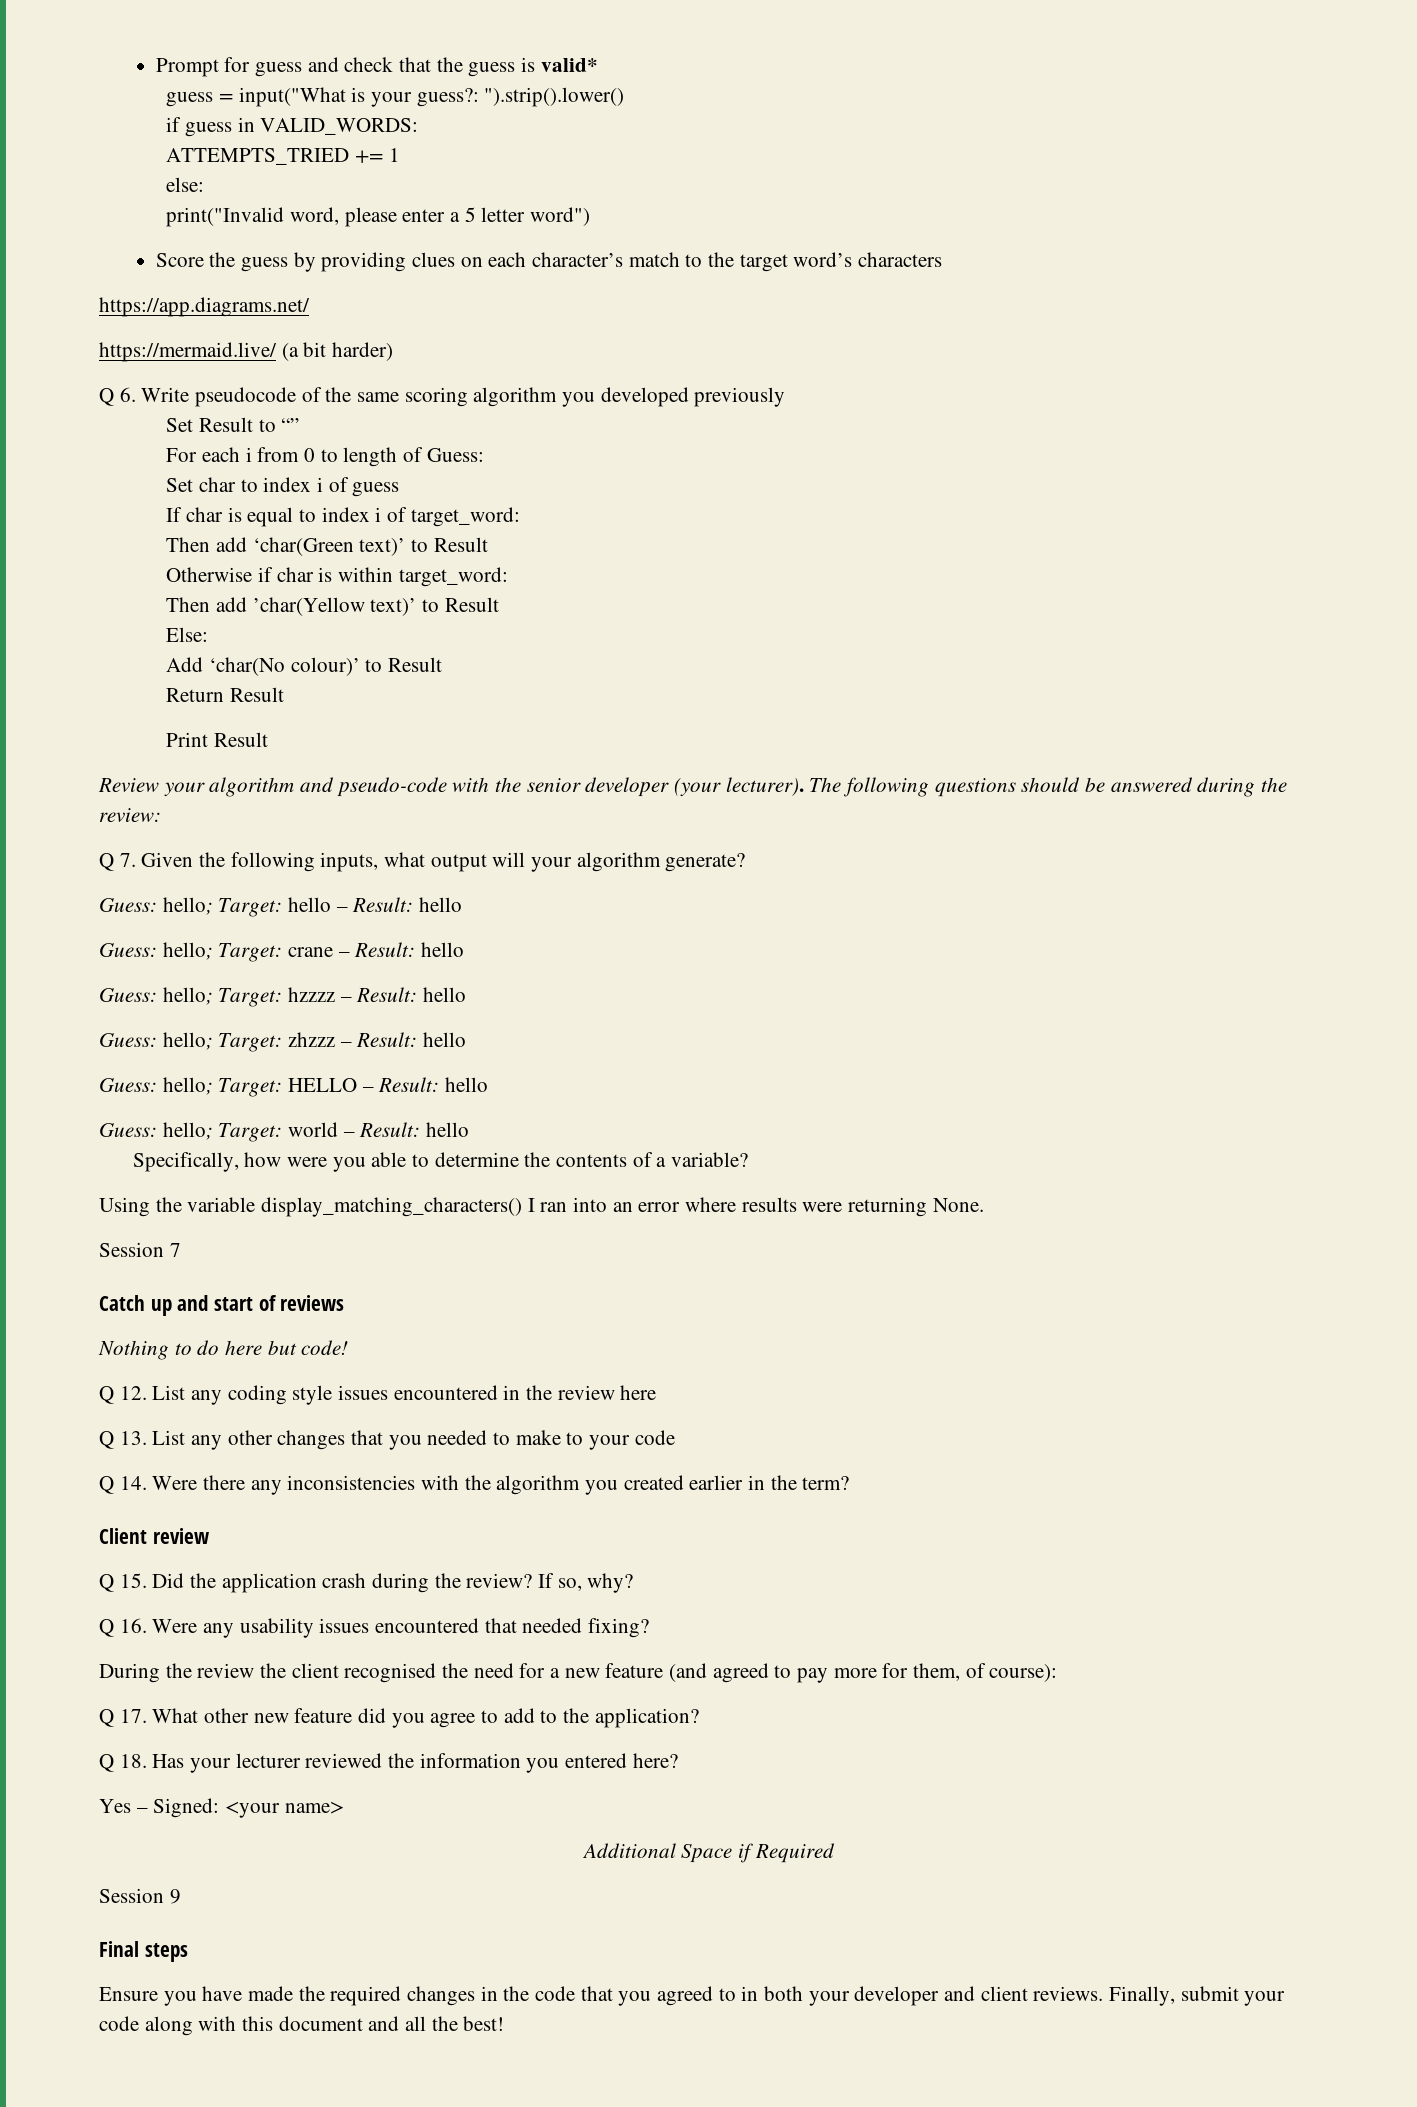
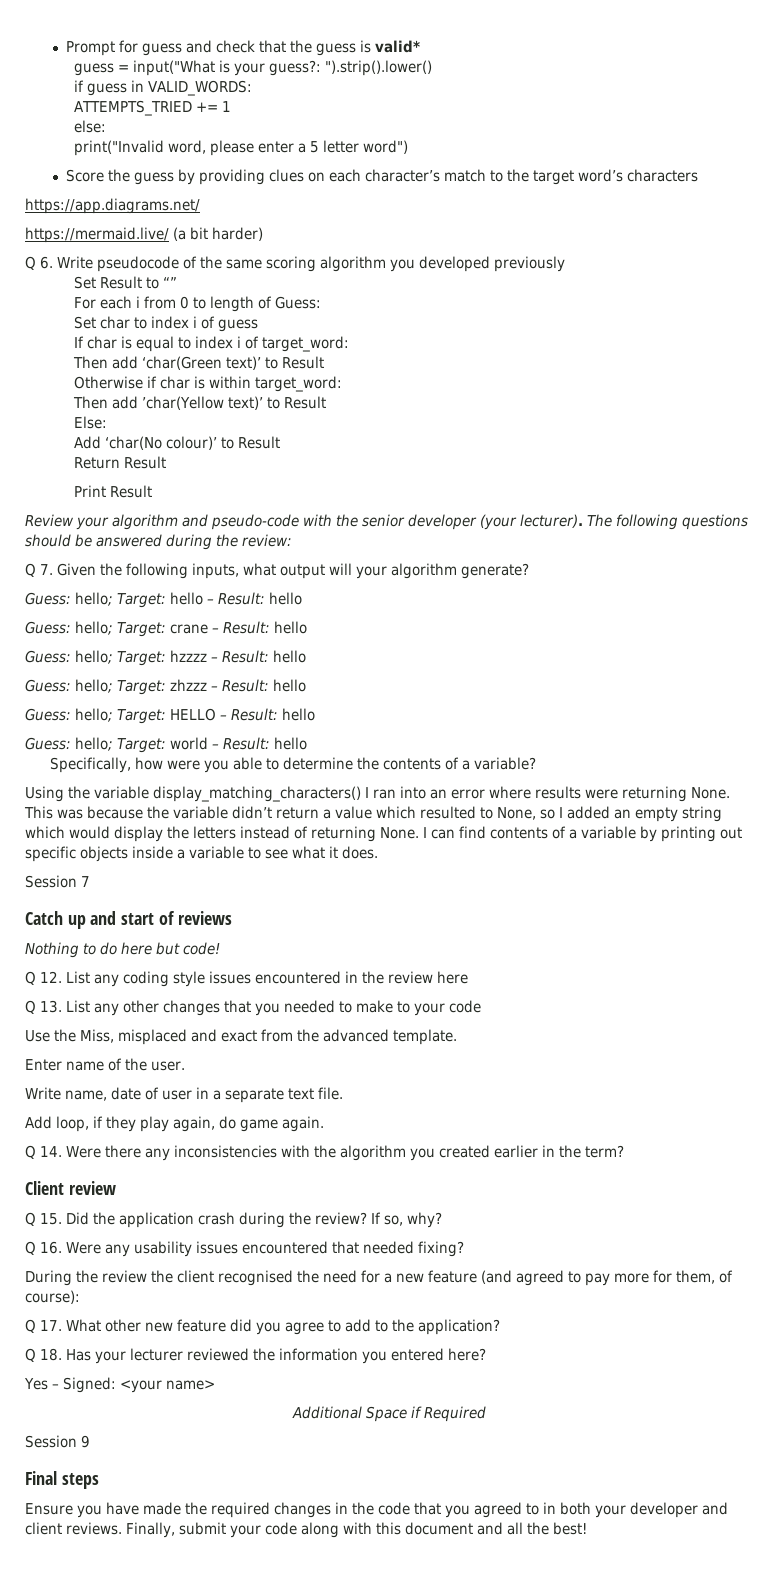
+ This was because the variable didn’t return a value which resulted to None, so I added an empty string which would display the letters instead of returning None. I can find contents of a variable by printing out specific objects inside a variable to see what it does.
+ Use the Miss, misplaced and exact from the advanced template.
+ Enter name of the user.
+ Write name, date of user in a separate text file.
+ Add loop, if they play again, do game again.

